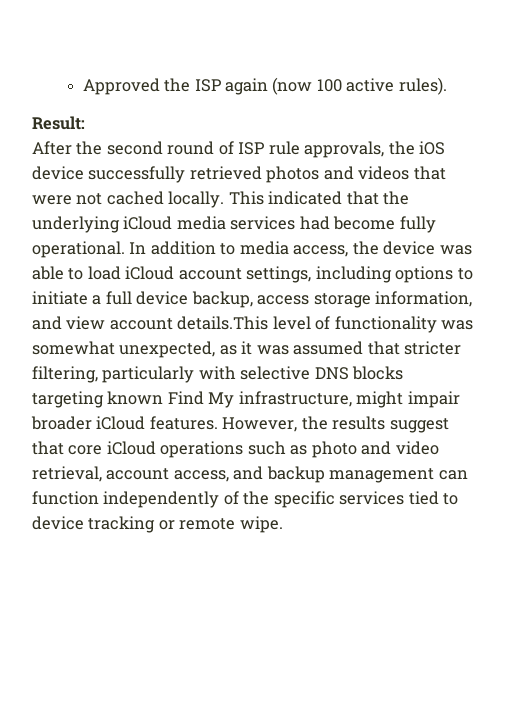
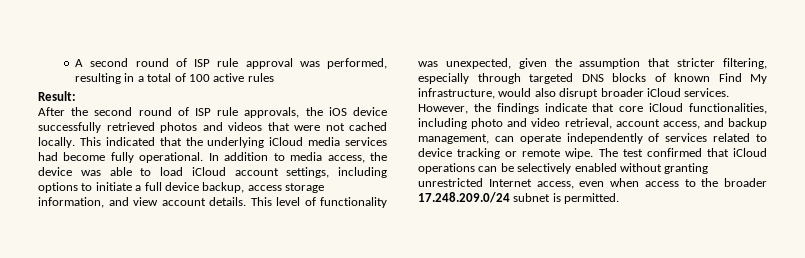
- Approved the ISP again (now 100 active rules).
+ A second round of ISP rule approval was performed, resulting in a total of 100 active rules
- In addition to media access, the device was able to load iCloud account settings, including options to initiate a full device backup, access storage information, and view account details.This level of functionality was somewhat unexpected, as it was assumed that stricter filtering, particularly with selective DNS blocks targeting known Find My infrastructure, might impair broader iCloud features.
+ In addition to media access, the device was able to load iCloud account settings, including options to initiate a full device backup, access storage information, and view account details. This level of functionality was unexpected, given the assumption that stricter filtering, especially through targeted DNS blocks of known Find My infrastructure, would also disrupt broader iCloud services.
- However, the results suggest that core iCloud operations such as photo and video retrieval, account access, and backup management can function independently of the specific services tied to device tracking or remote wipe.
+ However, the findings indicate that core iCloud functionalities, including photo and video retrieval, account access, and backup management, can operate independently of services related to device tracking or remote wipe.
+ The test confirmed that iCloud operations can be selectively enabled without granting unrestricted Internet access, even when access to the broader 17.248.209.0/24 subnet is permitted.

